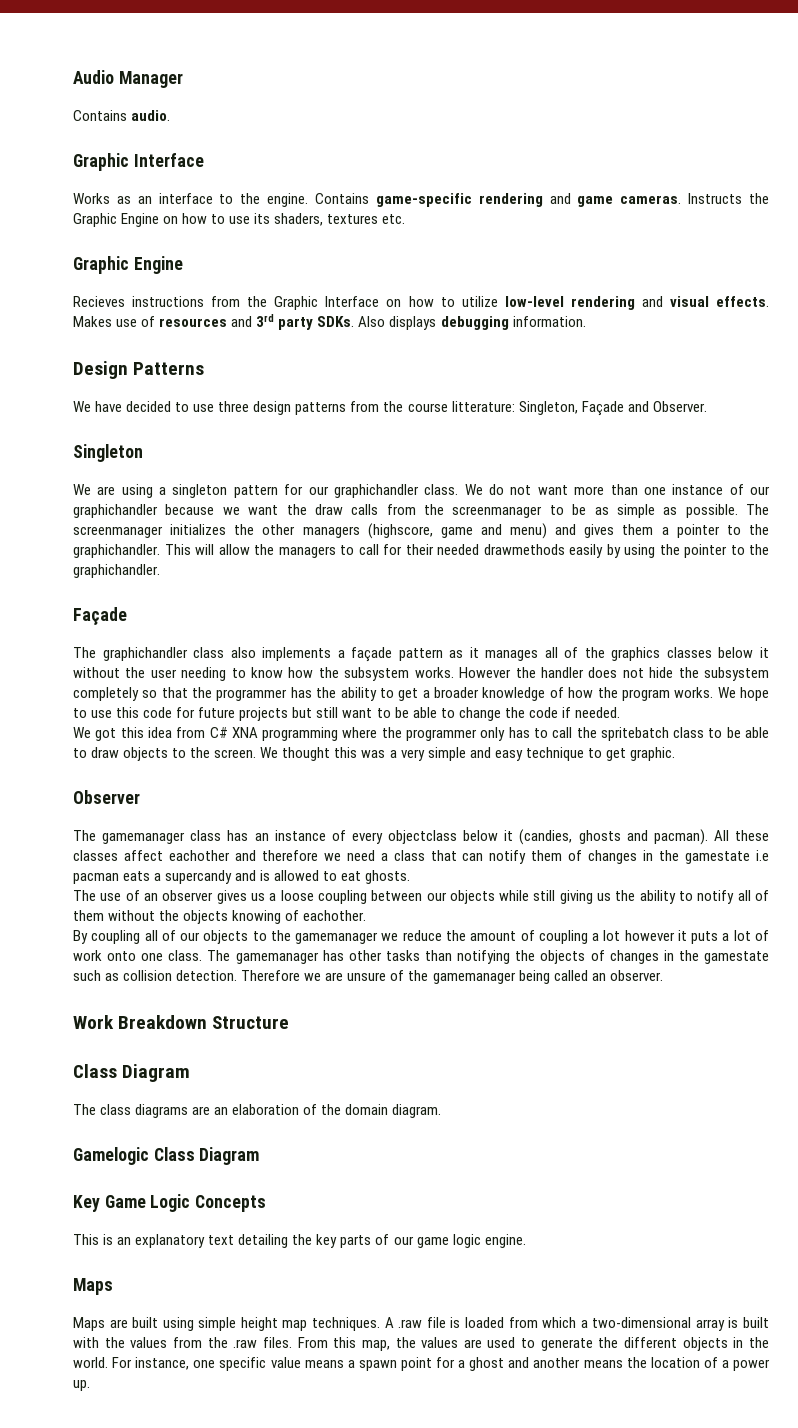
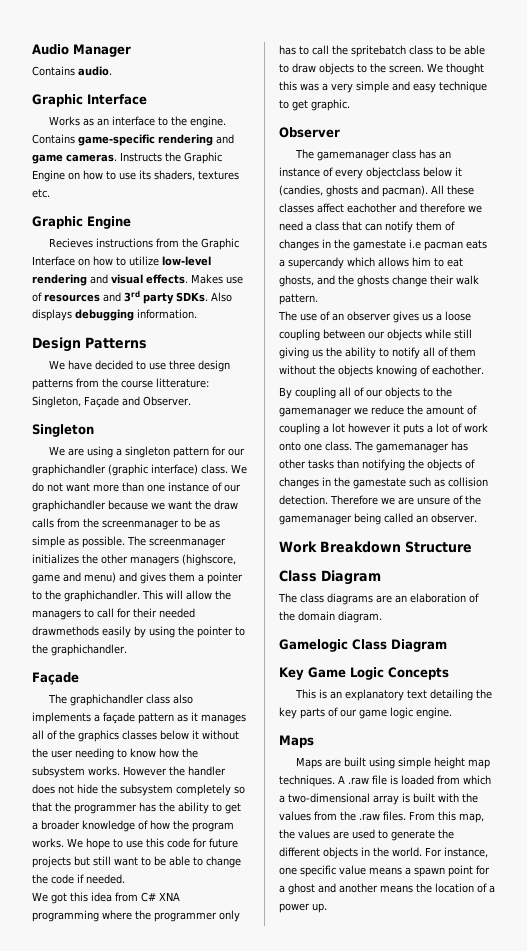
- We are using a singleton pattern for our graphichandler class.
+ We are using a singleton pattern for our graphichandler (graphic interface) class.
- All these classes affect eachother and therefore we need a class that can notify them of changes in the gamestate i.e pacman eats a supercandy and is allowed to eat ghosts.
+ All these classes affect eachother and therefore we need a class that can notify them of changes in the gamestate i.e pacman eats a supercandy which allows him to eat ghosts, and the ghosts change their walk pattern.

